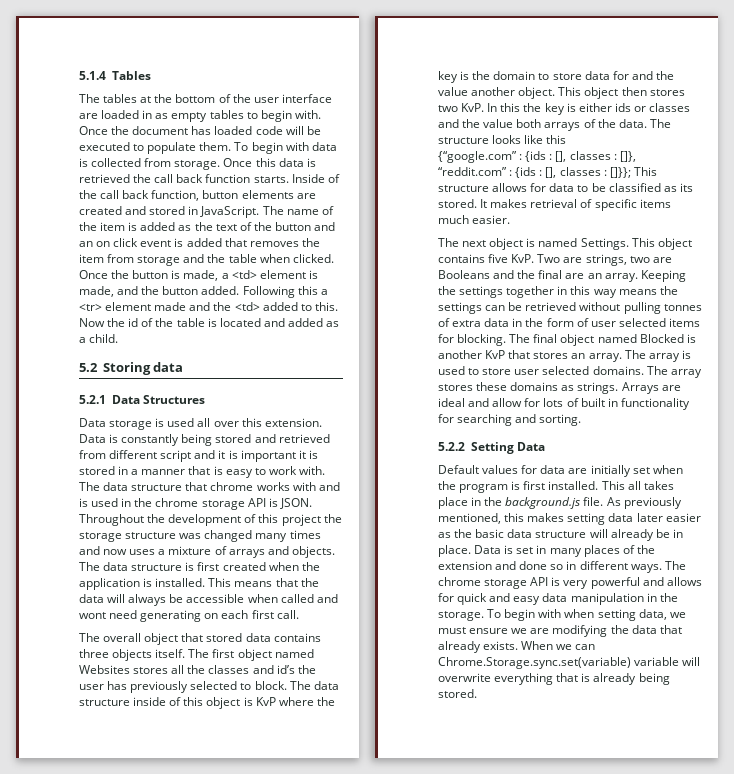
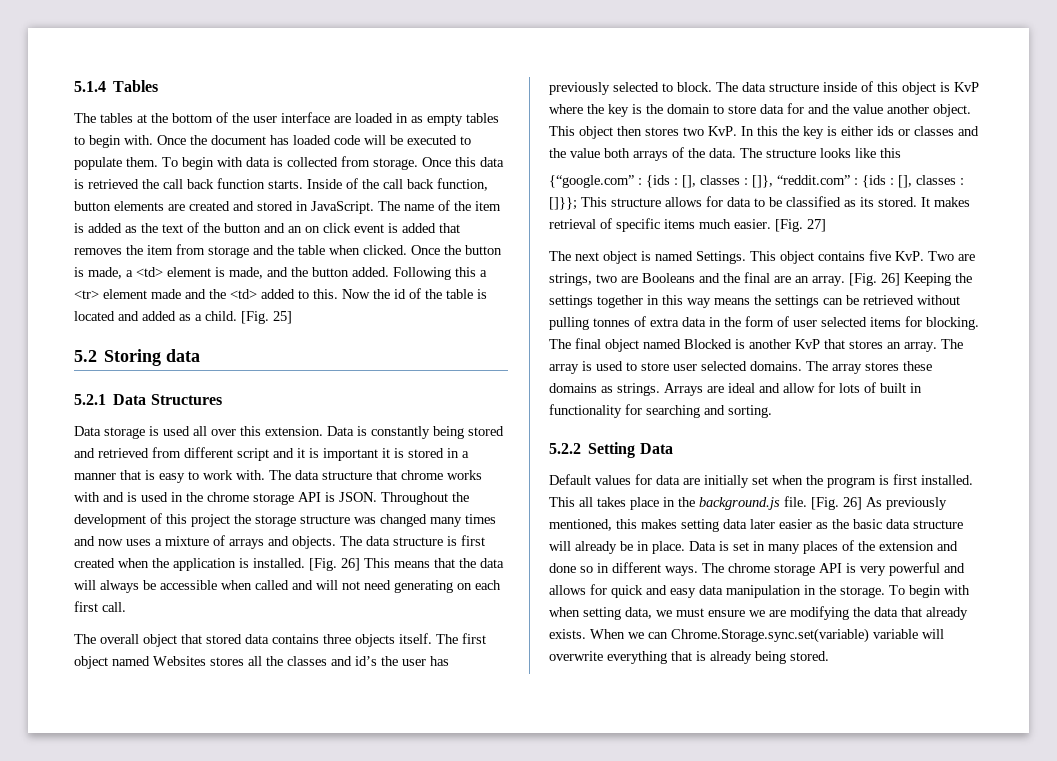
+ [Fig. 25]
- This means that the data will always be accessible when called and wont need generating on each first call.
+ [Fig. 26] This means that the data will always be accessible when called and will not need generating on each first call.
+ [Fig. 27]
- Keeping the settings together in this way means the settings can be retrieved without pulling tonnes of extra data in the form of user selected items for blocking.
+ [Fig. 26] Keeping the settings together in this way means the settings can be retrieved without pulling tonnes of extra data in the form of user selected items for blocking.
- As previously mentioned, this makes setting data later easier as the basic data structure will already be in place.
+ [Fig. 26] As previously mentioned, this makes setting data later easier as the basic data structure will already be in place.

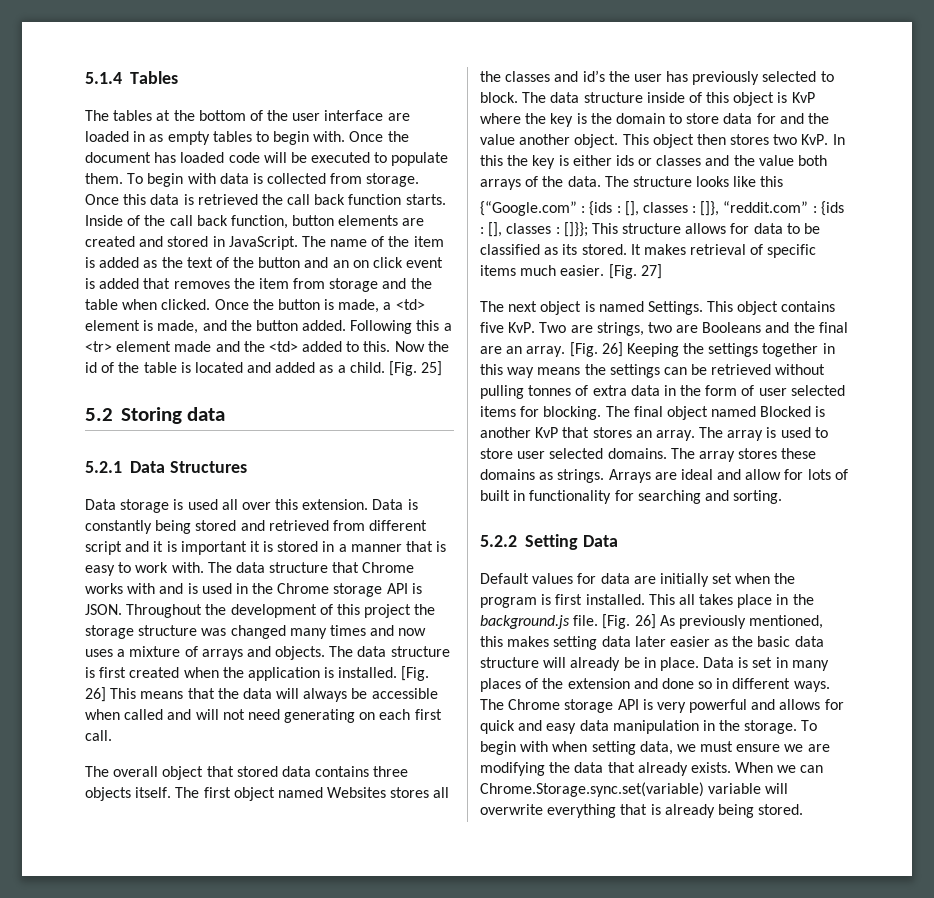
- The data structure that chrome works with and is used in the chrome storage API is JSON.
+ The data structure that Chrome works with and is used in the Chrome storage API is JSON.
- {“google.com” : {ids : [], classes : []}, “reddit.com” : {ids : [], classes : []}}; This structure allows for data to be classified as its stored.
+ {“Google.com” : {ids : [], classes : []}, “reddit.com” : {ids : [], classes : []}}; This structure allows for data to be classified as its stored.
- The chrome storage API is very powerful and allows for quick and easy data manipulation in the storage.
+ The Chrome storage API is very powerful and allows for quick and easy data manipulation in the storage.

